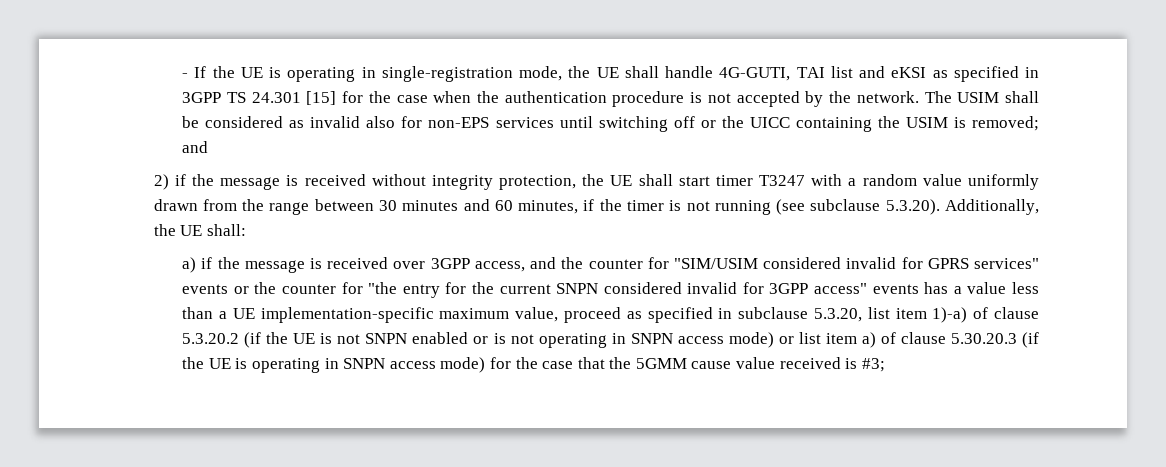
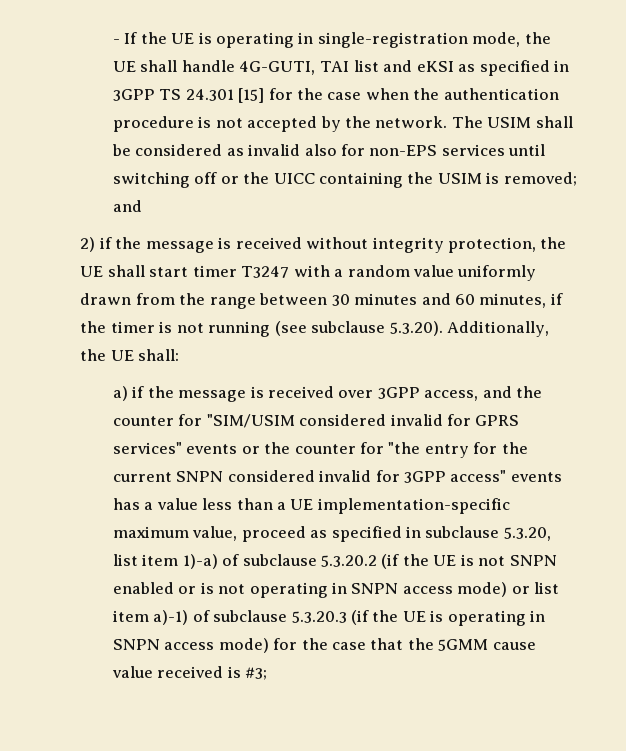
- a) if the message is received over 3GPP access, and the counter for "SIM/USIM considered invalid for GPRS services" events or the counter for "the entry for the current SNPN considered invalid for 3GPP access" events has a value less than a UE implementation-specific maximum value, proceed as specified in subclause 5.3.20, list item 1)-a) of clause 5.3.20.2 (if the UE is not SNPN enabled or is not operating in SNPN access mode) or list item a) of clause 5.30.20.3 (if the UE is operating in SNPN access mode) for the case that the 5GMM cause value received is #3;
+ a) if the message is received over 3GPP access, and the counter for "SIM/USIM considered invalid for GPRS services" events or the counter for "the entry for the current SNPN considered invalid for 3GPP access" events has a value less than a UE implementation-specific maximum value, proceed as specified in subclause 5.3.20, list item 1)-a) of subclause 5.3.20.2 (if the UE is not SNPN enabled or is not operating in SNPN access mode) or list item a)-1) of subclause 5.3.20.3 (if the UE is operating in SNPN access mode) for the case that the 5GMM cause value received is #3;

